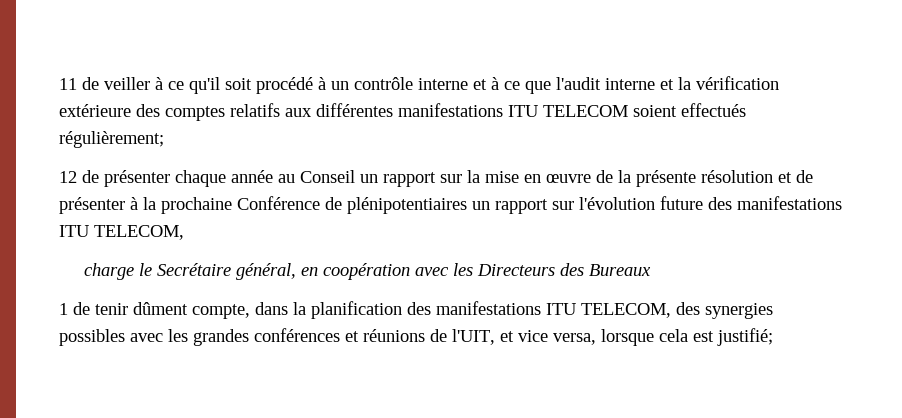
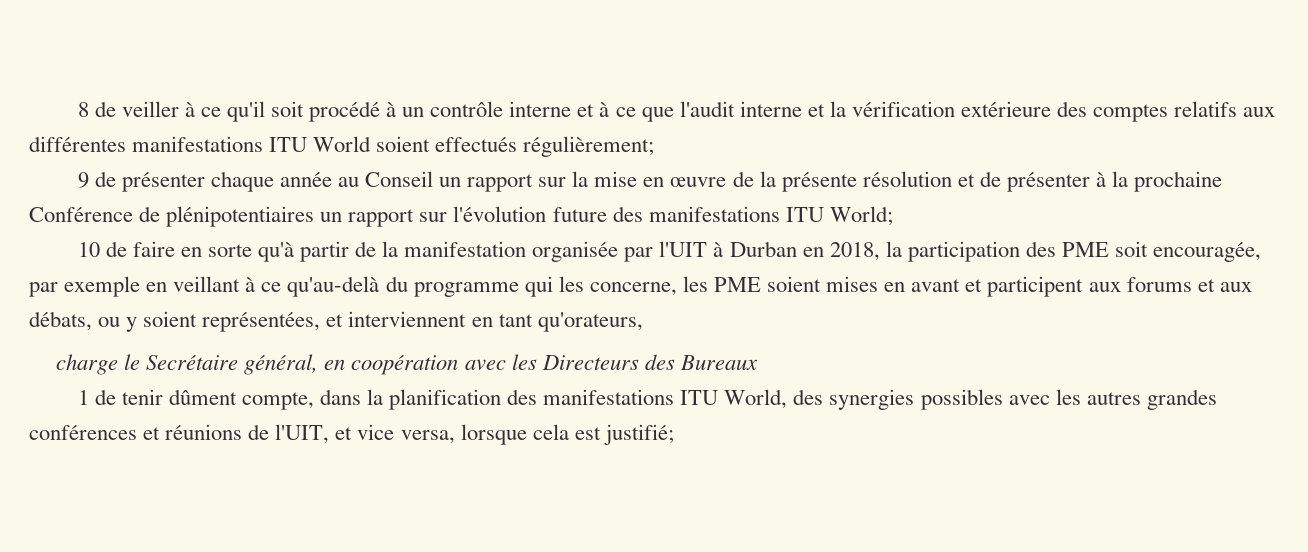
- 11 de veiller à ce qu'il soit procédé à un contrôle interne et à ce que l'audit interne et la vérification extérieure des comptes relatifs aux différentes manifestations ITU TELECOM soient effectués régulièrement;
+ 8 de veiller à ce qu'il soit procédé à un contrôle interne et à ce que l'audit interne et la vérification extérieure des comptes relatifs aux différentes manifestations ITU World soient effectués régulièrement;
- 12 de présenter chaque année au Conseil un rapport sur la mise en œuvre de la présente résolution et de présenter à la prochaine Conférence de plénipotentiaires un rapport sur l'évolution future des manifestations ITU TELECOM,
+ 9 de présenter chaque année au Conseil un rapport sur la mise en œuvre de la présente résolution et de présenter à la prochaine Conférence de plénipotentiaires un rapport sur l'évolution future des manifestations ITU World;
+ 10 de faire en sorte qu'à partir de la manifestation organisée par l'UIT à Durban en 2018, la participation des PME soit encouragée, par exemple en veillant à ce qu'au-delà du programme qui les concerne, les PME soient mises en avant et participent aux forums et aux débats, ou y soient représentées, et interviennent en tant qu'orateurs,
- 1 de tenir dûment compte, dans la planification des manifestations ITU TELECOM, des synergies possibles avec les grandes conférences et réunions de l'UIT, et vice versa, lorsque cela est justifié;
+ 1 de tenir dûment compte, dans la planification des manifestations ITU World, des synergies possibles avec les autres grandes conférences et réunions de l'UIT, et vice versa, lorsque cela est justifié;

